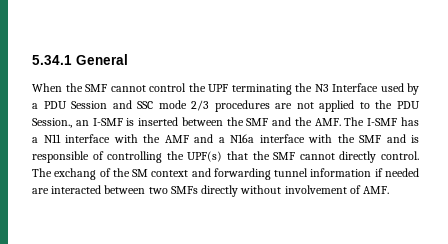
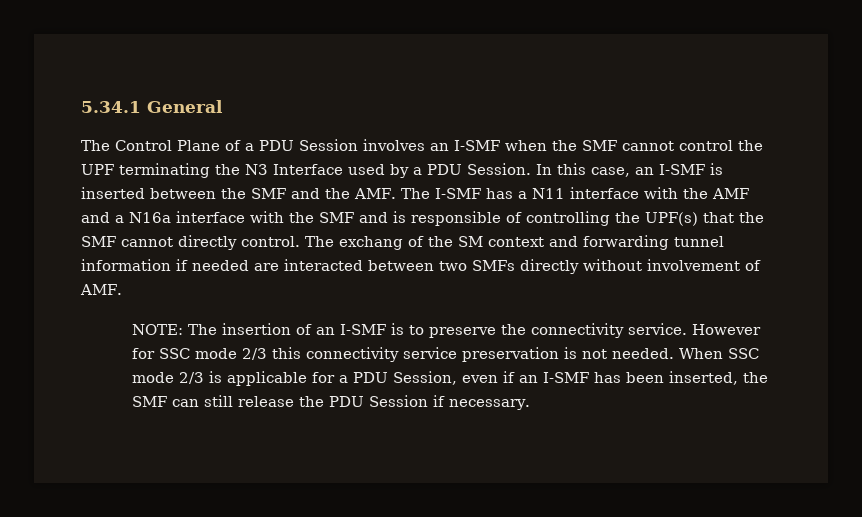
- When the SMF cannot control the UPF terminating the N3 Interface used by a PDU Session and SSC mode 2/3 procedures are not applied to the PDU Session., an I-SMF is inserted between the SMF and the AMF. The I-SMF has a N11 interface with the AMF and a N16a interface with the SMF and is responsible of controlling the UPF(s) that the SMF cannot directly control.
+ The Control Plane of a PDU Session involves an I-SMF when the SMF cannot control the UPF terminating the N3 Interface used by a PDU Session. In this case, an I-SMF is inserted between the SMF and the AMF. The I-SMF has a N11 interface with the AMF and a N16a interface with the SMF and is responsible of controlling the UPF(s) that the SMF cannot directly control.
+ NOTE: The insertion of an I-SMF is to preserve the connectivity service. However for SSC mode 2/3 this connectivity service preservation is not needed. When SSC mode 2/3 is applicable for a PDU Session, even if an I-SMF has been inserted, the SMF can still release the PDU Session if necessary.

